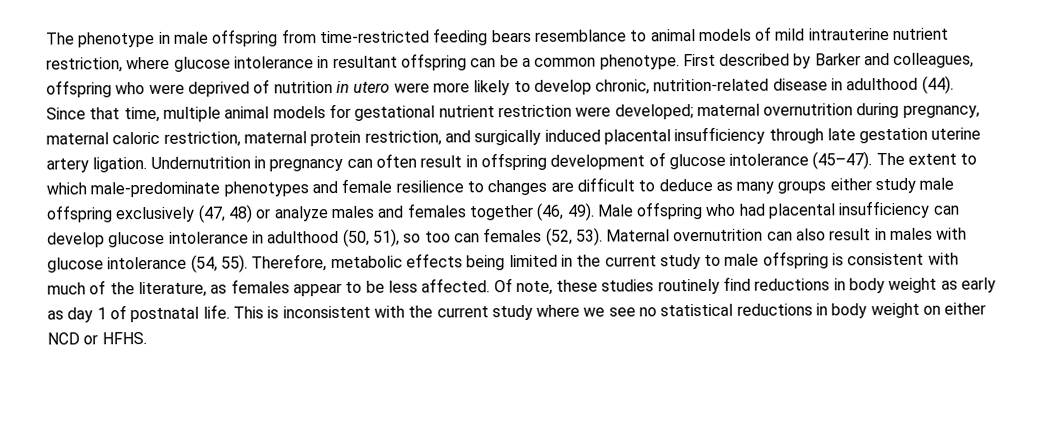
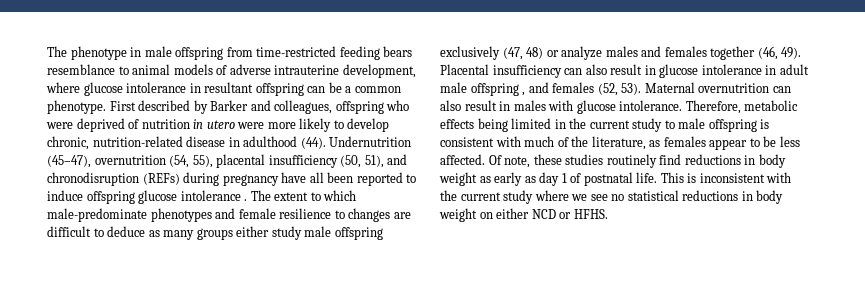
- The phenotype in male offspring from time-restricted feeding bears resemblance to animal models of mild intrauterine nutrient restriction, where glucose intolerance in resultant offspring can be a common phenotype.
+ The phenotype in male offspring from time-restricted feeding bears resemblance to animal models of adverse intrauterine development, where glucose intolerance in resultant offspring can be a common phenotype.
- Since that time, multiple animal models for gestational nutrient restriction were developed; maternal overnutrition during pregnancy, maternal caloric restriction, maternal protein restriction, and surgically induced placental insufficiency through late gestation uterine artery ligation. Undernutrition in pregnancy can often result in offspring development of glucose intolerance (45–47).
+ Undernutrition (45–47), overnutrition (54, 55), placental insufficiency (50, 51), and chronodisruption (REFs) during pregnancy have all been reported to induce offspring glucose intolerance .
- Male offspring who had placental insufficiency can develop glucose intolerance in adulthood (50, 51), so too can females (52, 53).
+ Placental insufficiency can also result in glucose intolerance in adult male offspring , and females (52, 53).
- Maternal overnutrition can also result in males with glucose intolerance (54, 55).
+ Maternal overnutrition can also result in males with glucose intolerance.

